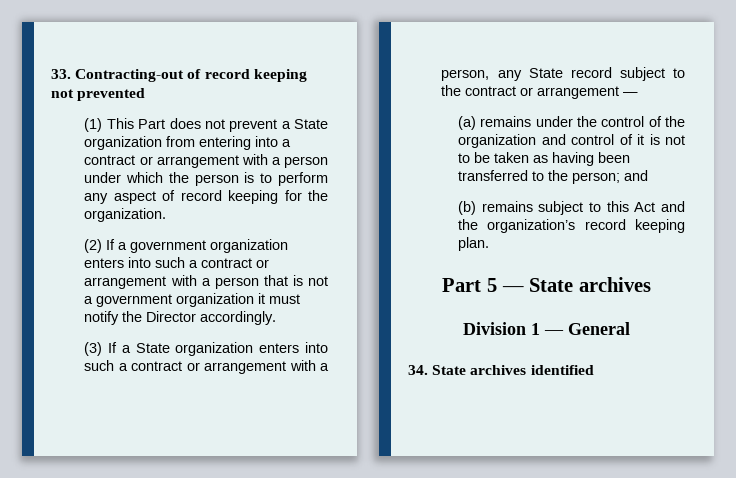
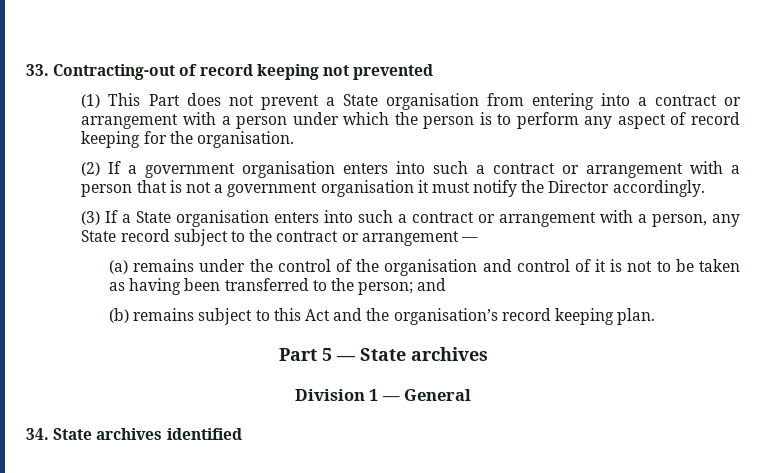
- (1) This Part does not prevent a State organization from entering into a contract or arrangement with a person under which the person is to perform any aspect of record keeping for the organization.
+ (1) This Part does not prevent a State organisation from entering into a contract or arrangement with a person under which the person is to perform any aspect of record keeping for the organisation.
- (2) If a government organization enters into such a contract or arrangement with a person that is not a government organization it must notify the Director accordingly.
+ (2) If a government organisation enters into such a contract or arrangement with a person that is not a government organisation it must notify the Director accordingly.
- (3) If a State organization enters into such a contract or arrangement with a person, any State record subject to the contract or arrangement —
+ (3) If a State organisation enters into such a contract or arrangement with a person, any State record subject to the contract or arrangement —
- (a) remains under the control of the organization and control of it is not to be taken as having been transferred to the person; and
+ (a) remains under the control of the organisation and control of it is not to be taken as having been transferred to the person; and
- (b) remains subject to this Act and the organization’s record keeping plan.
+ (b) remains subject to this Act and the organisation’s record keeping plan.

